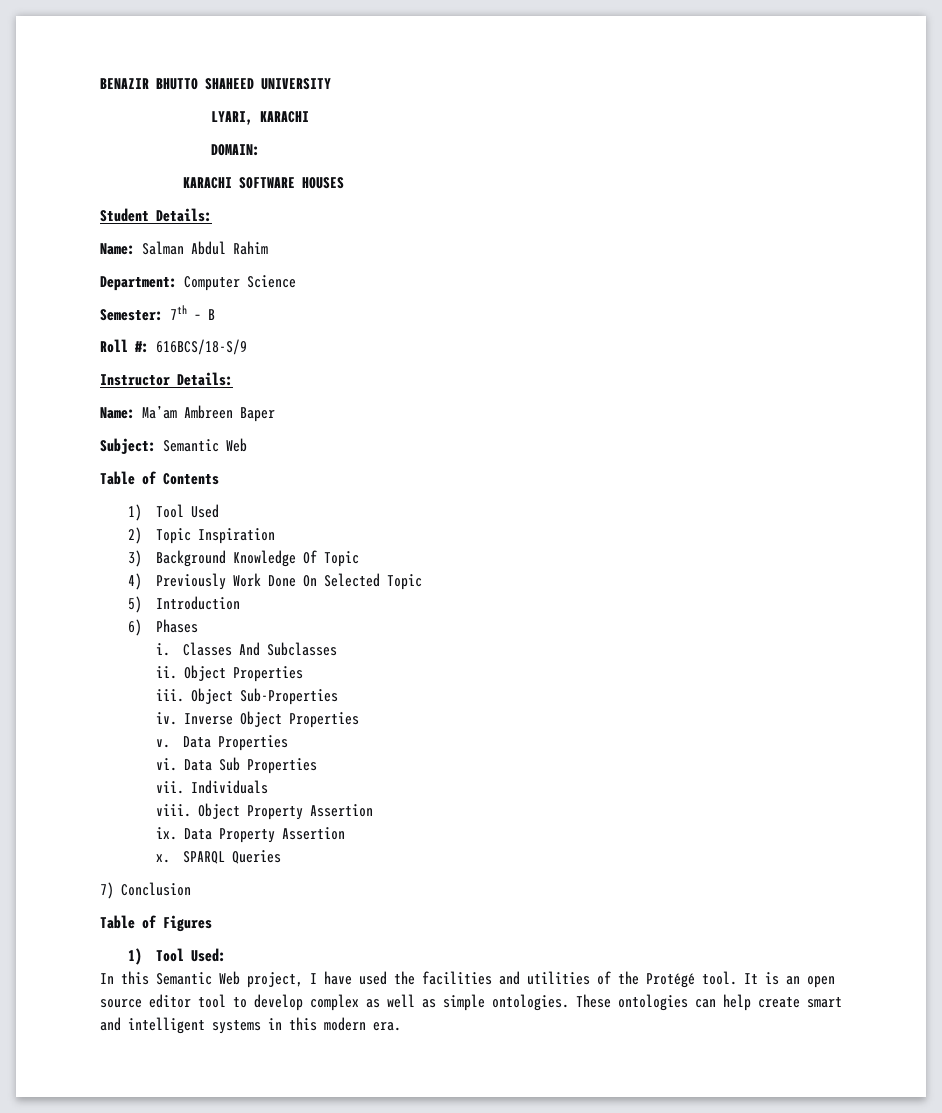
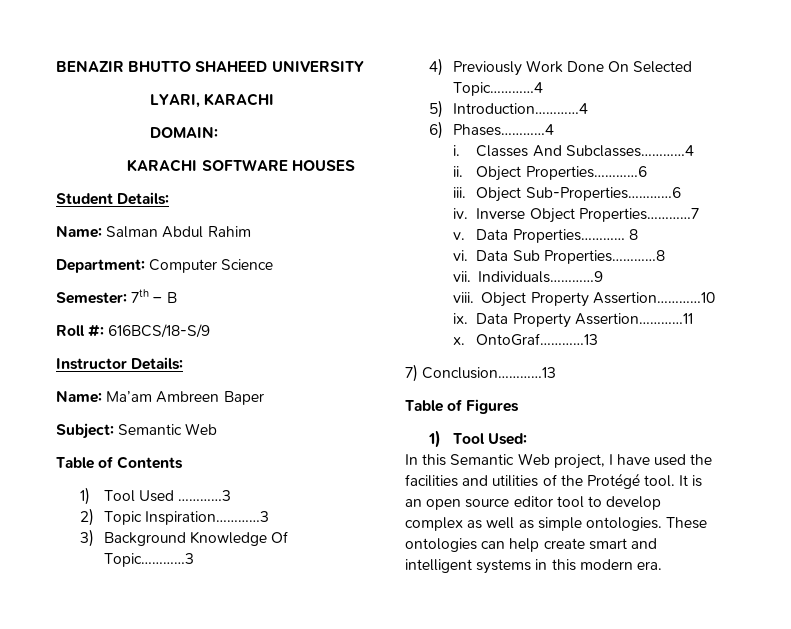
- 1) Tool Used
+ 1) Tool Used …………3
- 2) Topic Inspiration
+ 2) Topic Inspiration…………3
- 3) Background Knowledge Of Topic
+ 3) Background Knowledge Of Topic…………3
- 4) Previously Work Done On Selected Topic
+ 4) Previously Work Done On Selected Topic…………4
- 5) Introduction
+ 5) Introduction…………4
- 6) Phases
+ 6) Phases…………4
- Classes And Subclasses
+ Classes And Subclasses…………4
- ii. Object Properties
+ ii. Object Properties…………6
- Object Sub-Properties
+ Object Sub-Properties…………6
- Inverse Object Properties
+ Inverse Object Properties…………7
- Data Properties
+ Data Properties………… 8
- Data Sub Properties
+ Data Sub Properties…………8
- Individuals
+ Individuals…………9
- Object Property Assertion
+ Object Property Assertion…………10
- Data Property Assertion
+ Data Property Assertion…………11
- SPARQL Queries
+ OntoGraf…………13
- 7) Conclusion
+ 7) Conclusion…………13

